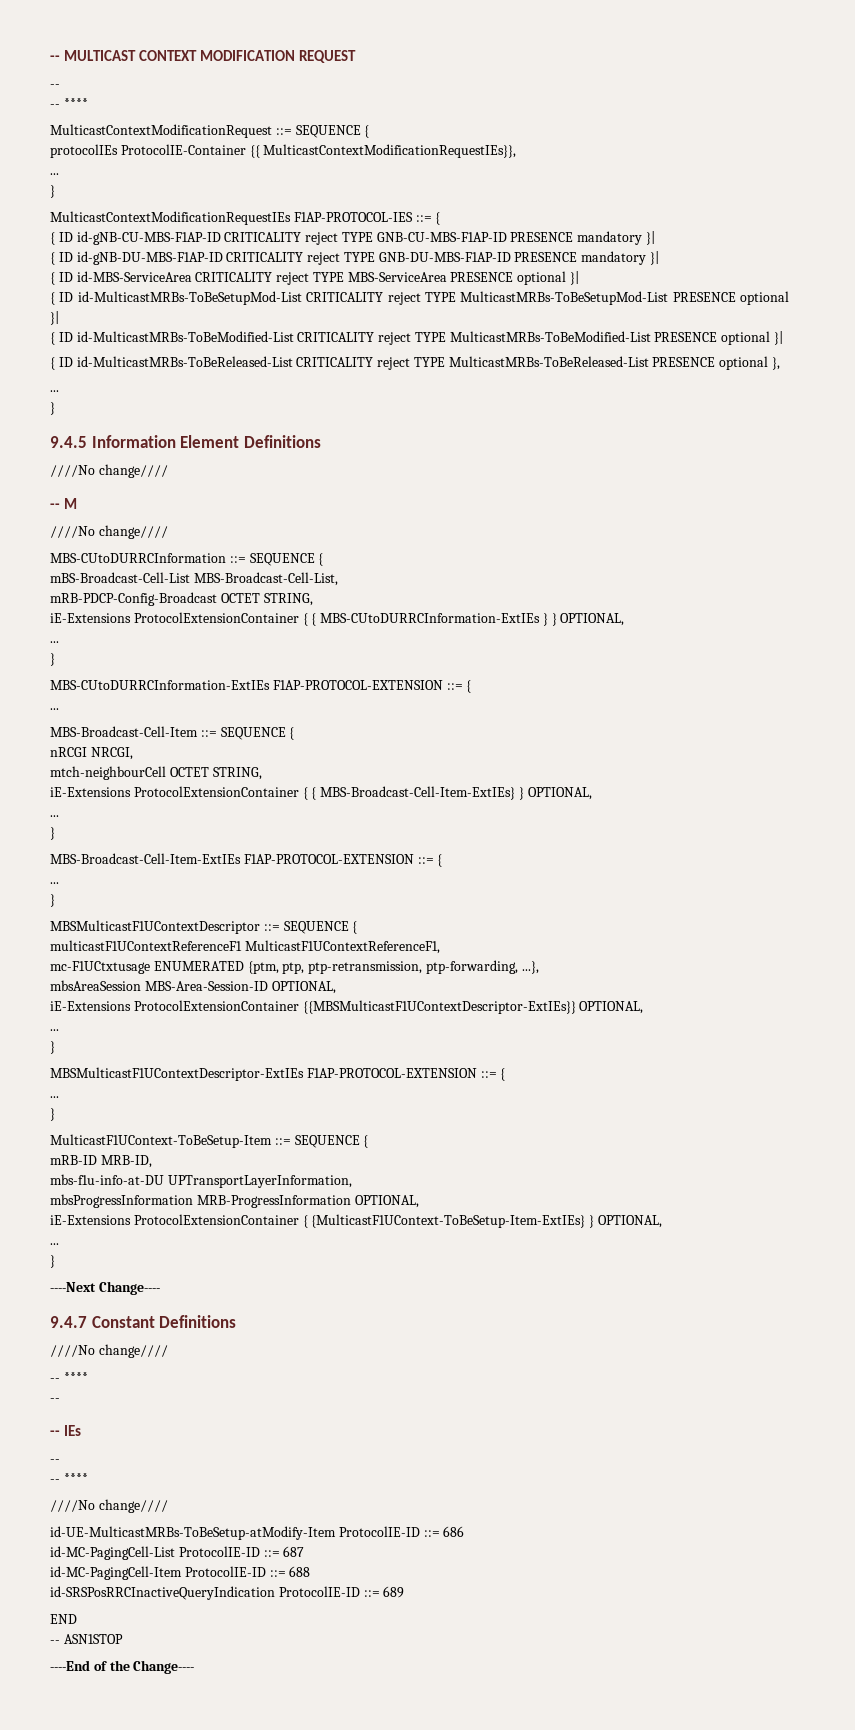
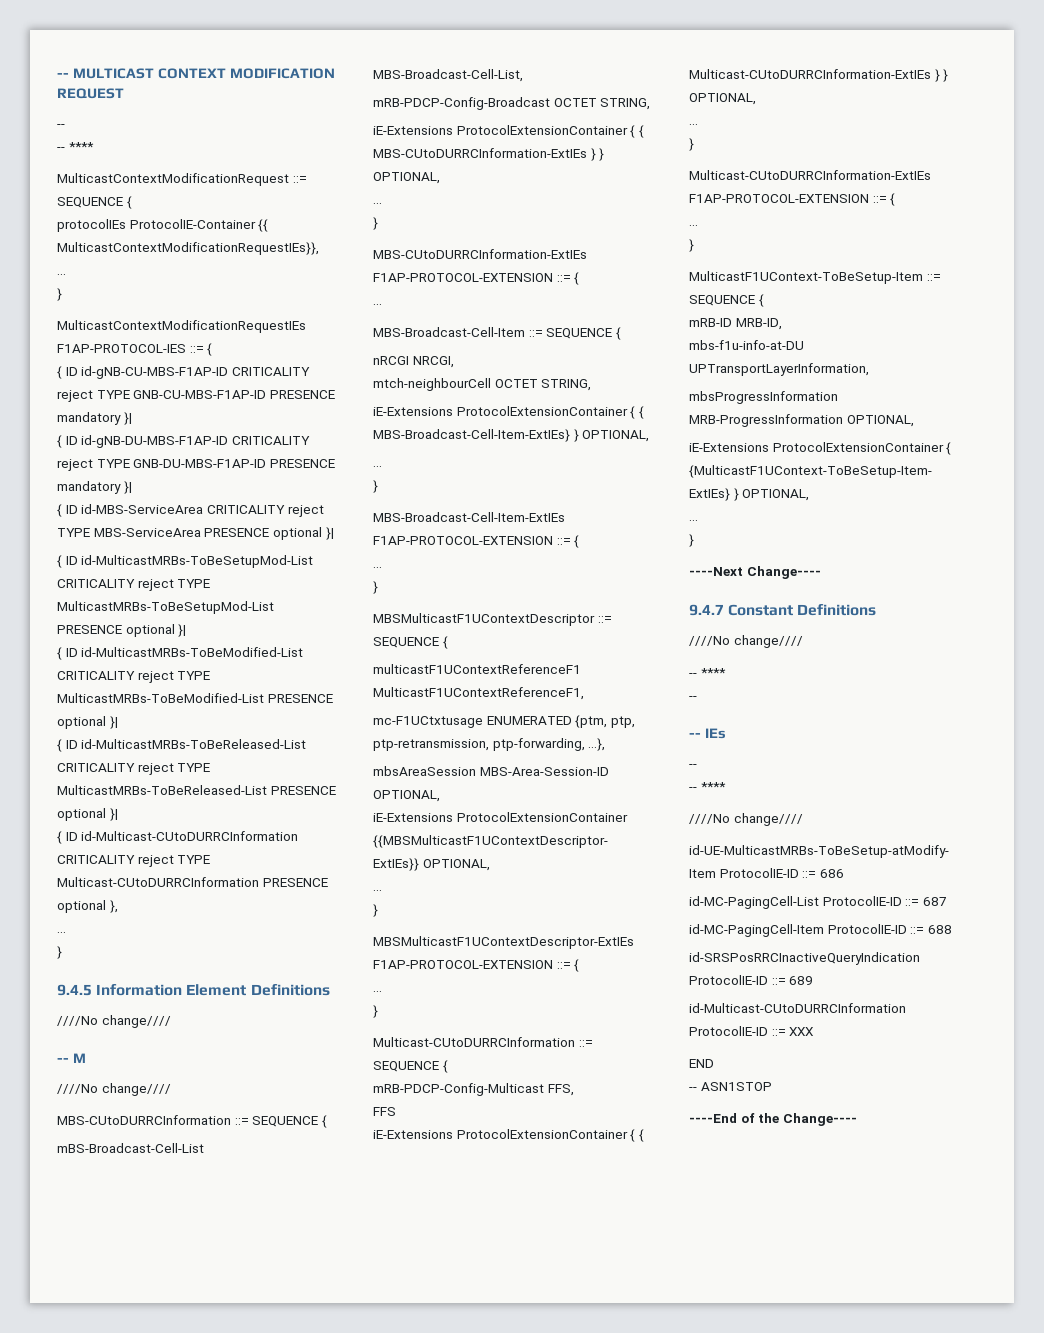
- { ID id-MulticastMRBs-ToBeReleased-List CRITICALITY reject TYPE MulticastMRBs-ToBeReleased-List PRESENCE optional },
+ { ID id-MulticastMRBs-ToBeReleased-List CRITICALITY reject TYPE MulticastMRBs-ToBeReleased-List PRESENCE optional }|
+ { ID id-Multicast-CUtoDURRCInformation CRITICALITY reject TYPE Multicast-CUtoDURRCInformation PRESENCE optional },
+ Multicast-CUtoDURRCInformation ::= SEQUENCE {
+ mRB-PDCP-Config-Multicast FFS,
+ FFS
+ iE-Extensions ProtocolExtensionContainer { { Multicast-CUtoDURRCInformation-ExtIEs } } OPTIONAL,
+ ...
+ }
+ Multicast-CUtoDURRCInformation-ExtIEs F1AP-PROTOCOL-EXTENSION ::= {
+ ...
+ }
+ id-Multicast-CUtoDURRCInformation ProtocolIE-ID ::= XXX

